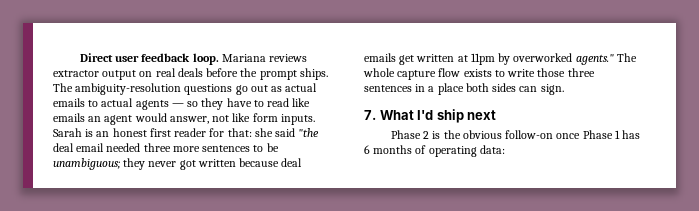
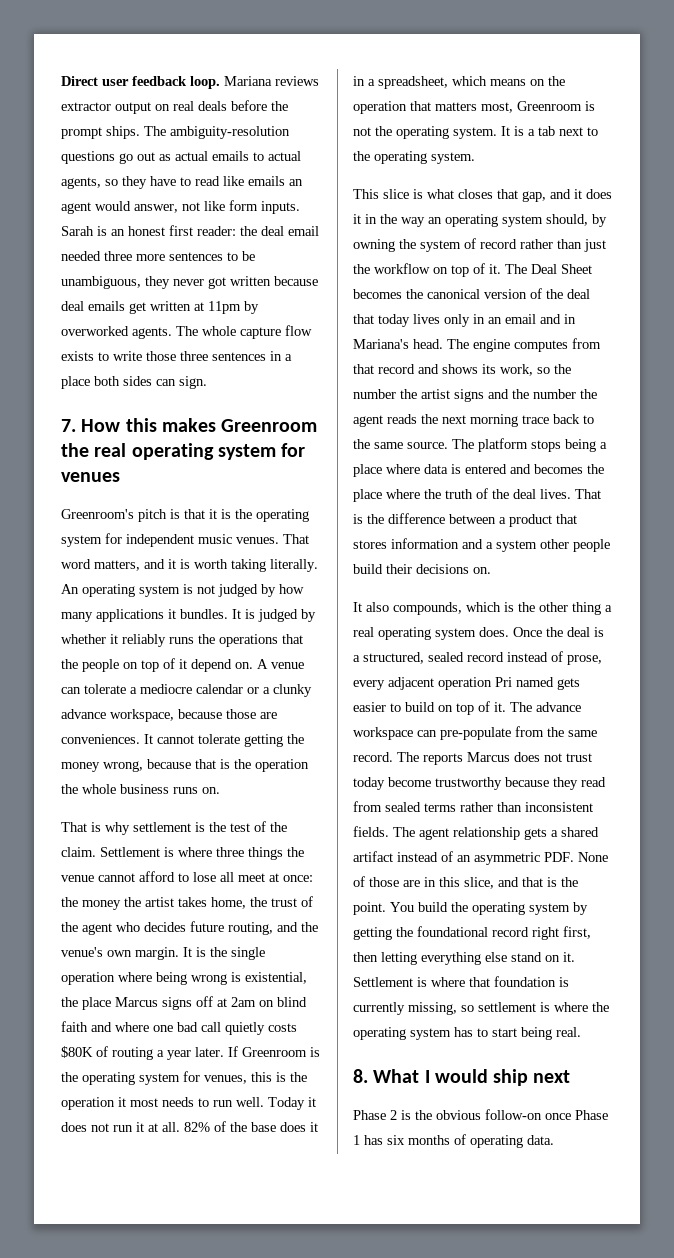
- The ambiguity-resolution questions go out as actual emails to actual agents — so they have to read like emails an agent would answer, not like form inputs.
+ The ambiguity-resolution questions go out as actual emails to actual agents, so they have to read like emails an agent would answer, not like form inputs.
- Sarah is an honest first reader for that: she said "the deal email needed three more sentences to be unambiguous; they never got written because deal emails get written at 11pm by overworked agents."
+ Sarah is an honest first reader: the deal email needed three more sentences to be unambiguous, they never got written because deal emails get written at 11pm by overworked agents.
- 7. What I'd ship next
+ 7. How this makes Greenroom the real operating system for venues
+ Greenroom's pitch is that it is the operating system for independent music venues. That word matters, and it is worth taking literally. An operating system is not judged by how many applications it bundles. It is judged by whether it reliably runs the operations that the people on top of it depend on. A venue can tolerate a mediocre calendar or a clunky advance workspace, because those are conveniences. It cannot tolerate getting the money wrong, because that is the operation the whole business runs on.
+ That is why settlement is the test of the claim. Settlement is where three things the venue cannot afford to lose all meet at once: the money the artist takes home, the trust of the agent who decides future routing, and the venue's own margin. It is the single operation where being wrong is existential, the place Marcus signs off at 2am on blind faith and where one bad call quietly costs $80K of routing a year later. If Greenroom is the operating system for venues, this is the operation it most needs to run well. Today it does not run it at all. 82% of the base does it in a spreadsheet, which means on the operation that matters most, Greenroom is not the operating system. It is a tab next to the operating system.
+ This slice is what closes that gap, and it does it in the way an operating system should, by owning the system of record rather than just the workflow on top of it. The Deal Sheet becomes the canonical version of the deal that today lives only in an email and in Mariana's head. The engine computes from that record and shows its work, so the number the artist signs and the number the agent reads the next morning trace back to the same source. The platform stops being a place where data is entered and becomes the place where the truth of the deal lives. That is the difference between a product that stores information and a system other people build their decisions on.
+ It also compounds, which is the other thing a real operating system does. Once the deal is a structured, sealed record instead of prose, every adjacent operation Pri named gets easier to build on top of it. The advance workspace can pre-populate from the same record. The reports Marcus does not trust today become trustworthy because they read from sealed terms rather than inconsistent fields. The agent relationship gets a shared artifact instead of an asymmetric PDF. None of those are in this slice, and that is the point. You build the operating system by getting the foundational record right first, then letting everything else stand on it. Settlement is where that foundation is currently missing, so settlement is where the operating system has to start being real.
+ 8. What I would ship next
- Phase 2 is the obvious follow-on once Phase 1 has 6 months of operating data:
+ Phase 2 is the obvious follow-on once Phase 1 has six months of operating data.

